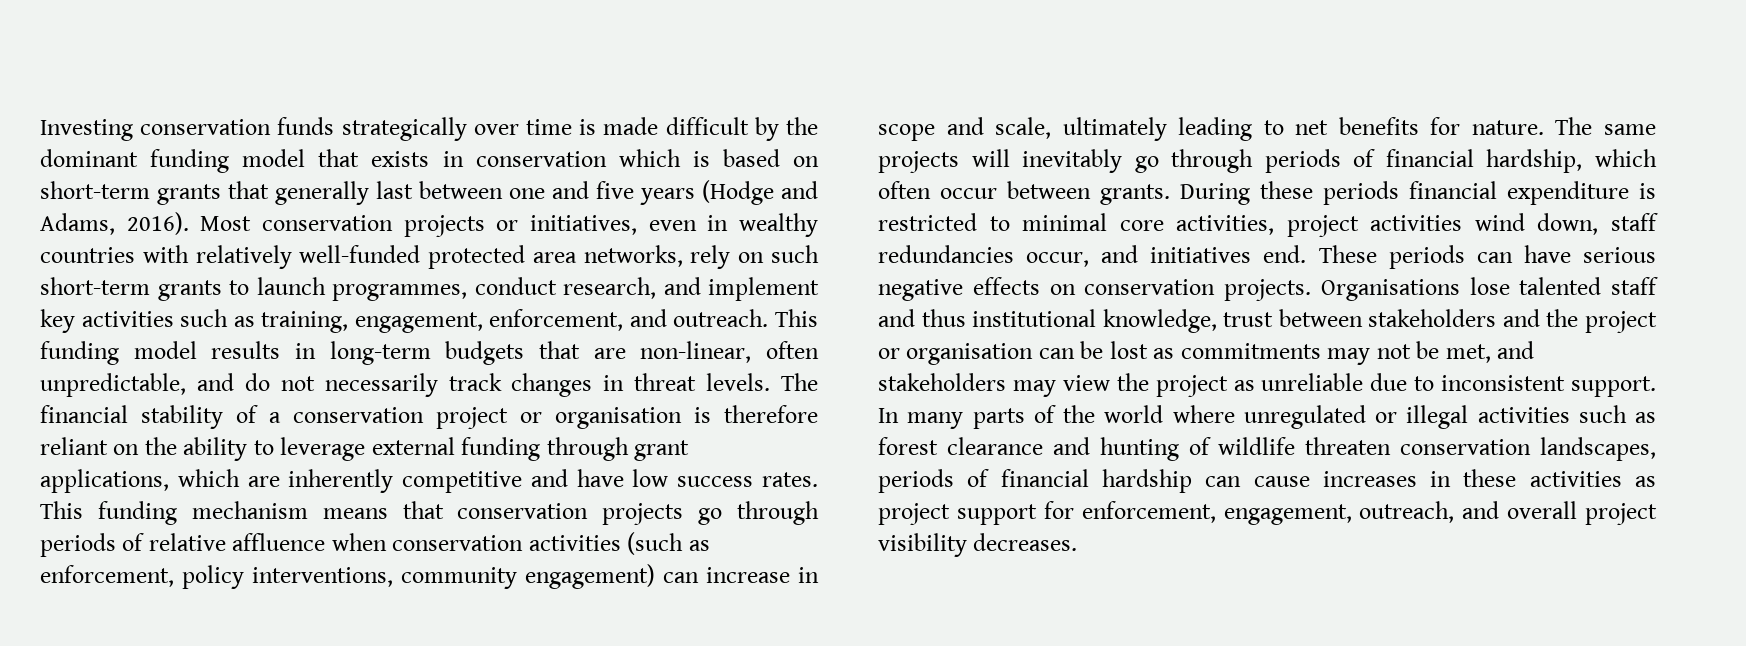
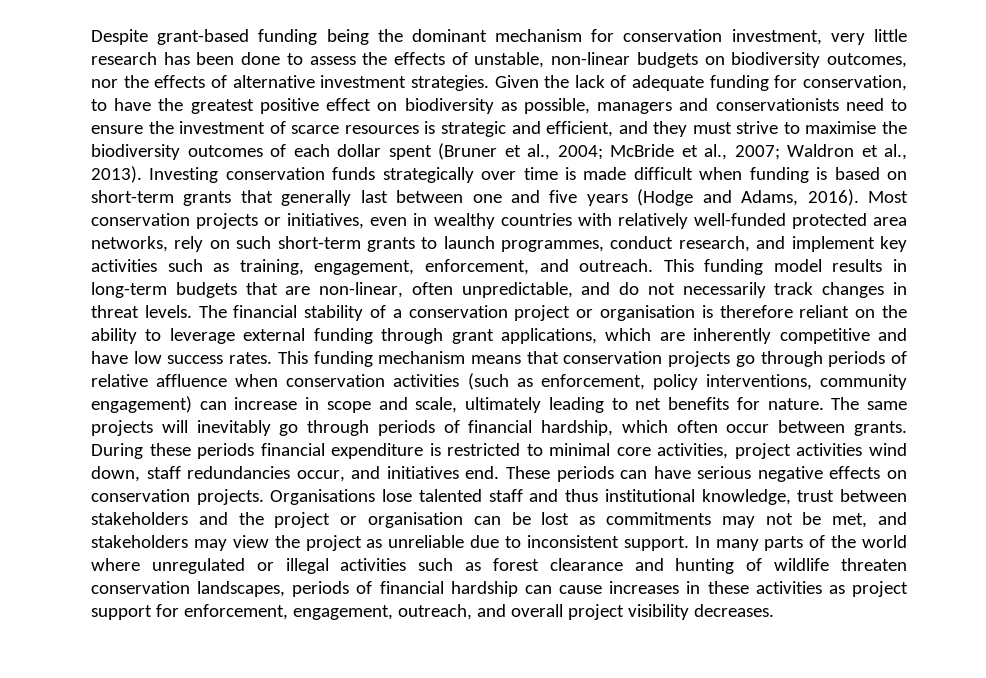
+ Despite grant-based funding being the dominant mechanism for conservation investment, very little research has been done to assess the effects of unstable, non-linear budgets on biodiversity outcomes, nor the effects of alternative investment strategies. Given the lack of adequate funding for conservation, to have the greatest positive effect on biodiversity as possible, managers and conservationists need to ensure the investment of scarce resources is strategic and efficient, and they must strive to maximise the biodiversity outcomes of each dollar spent (Bruner et al., 2004; McBride et al., 2007; Waldron et al., 2013).
- Investing conservation funds strategically over time is made difficult by the dominant funding model that exists in conservation which is based on short-term grants that generally last between one and five years (Hodge and Adams, 2016).
+ Investing conservation funds strategically over time is made difficult when funding is based on short-term grants that generally last between one and five years (Hodge and Adams, 2016).

